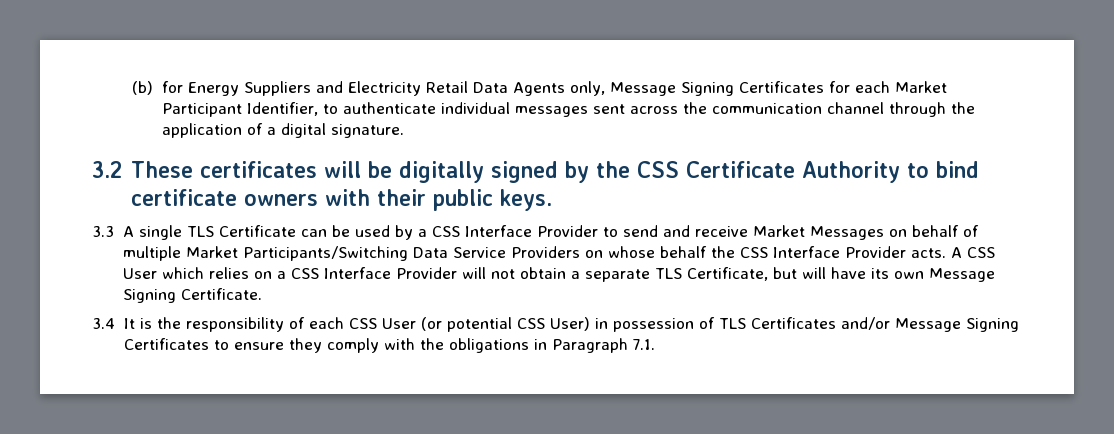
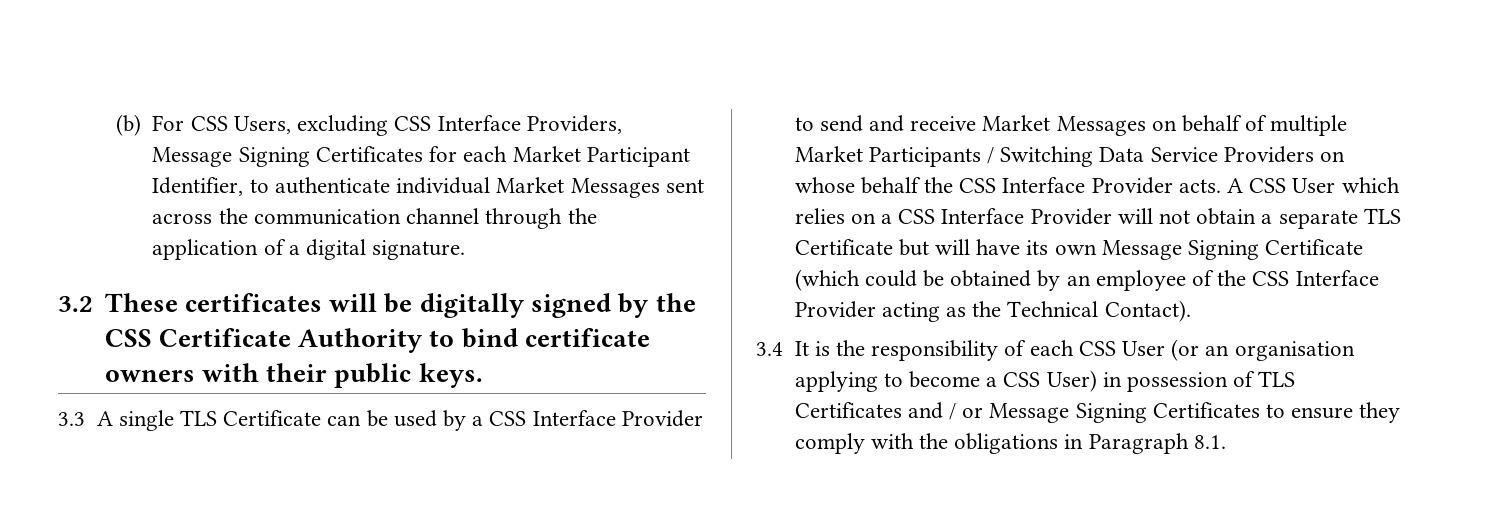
- (b) for Energy Suppliers and Electricity Retail Data Agents only, Message Signing Certificates for each Market Participant Identifier, to authenticate individual messages sent across the communication channel through the application of a digital signature.
+ (b) For CSS Users, excluding CSS Interface Providers, Message Signing Certificates for each Market Participant Identifier, to authenticate individual Market Messages sent across the communication channel through the application of a digital signature.
- 3.3 A single TLS Certificate can be used by a CSS Interface Provider to send and receive Market Messages on behalf of multiple Market Participants/Switching Data Service Providers on whose behalf the CSS Interface Provider acts.
+ 3.3 A single TLS Certificate can be used by a CSS Interface Provider to send and receive Market Messages on behalf of multiple Market Participants / Switching Data Service Providers on whose behalf the CSS Interface Provider acts.
- A CSS User which relies on a CSS Interface Provider will not obtain a separate TLS Certificate, but will have its own Message Signing Certificate.
+ A CSS User which relies on a CSS Interface Provider will not obtain a separate TLS Certificate but will have its own Message Signing Certificate (which could be obtained by an employee of the CSS Interface Provider acting as the Technical Contact).
- 3.4 It is the responsibility of each CSS User (or potential CSS User) in possession of TLS Certificates and/or Message Signing Certificates to ensure they comply with the obligations in Paragraph 7.1.
+ 3.4 It is the responsibility of each CSS User (or an organisation applying to become a CSS User) in possession of TLS Certificates and / or Message Signing Certificates to ensure they comply with the obligations in Paragraph 8.1.

